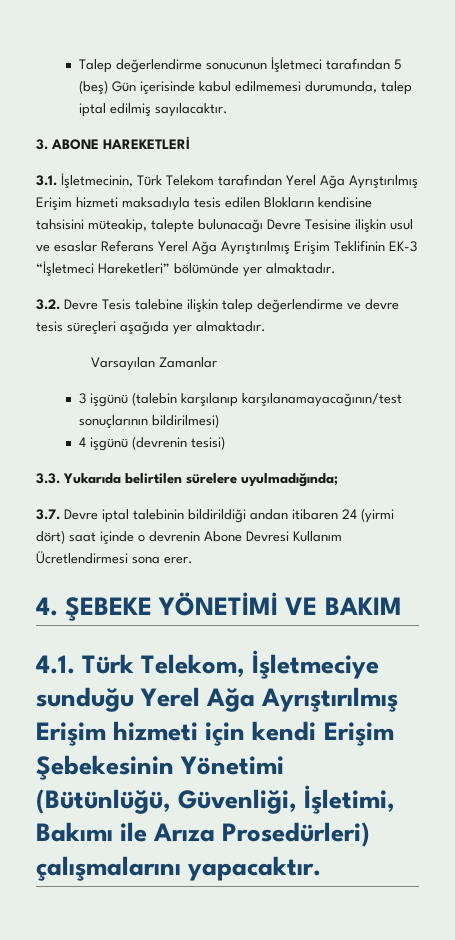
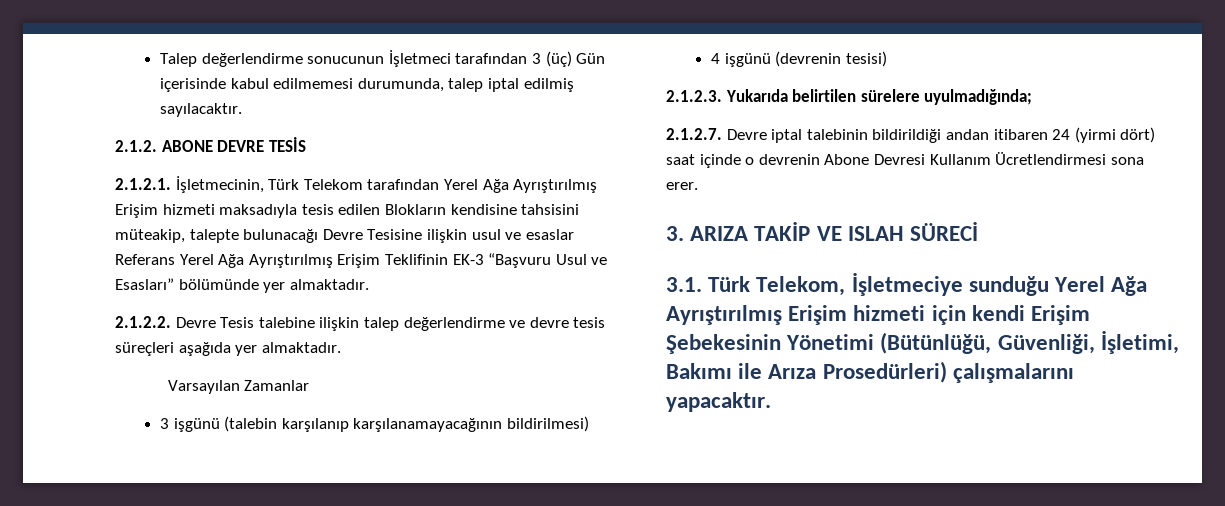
- Talep değerlendirme sonucunun İşletmeci tarafından 5 (beş) Gün içerisinde kabul edilmemesi durumunda, talep iptal edilmiş sayılacaktır.
+ Talep değerlendirme sonucunun İşletmeci tarafından 3 (üç) Gün içerisinde kabul edilmemesi durumunda, talep iptal edilmiş sayılacaktır.
- 3. ABONE HAREKETLERİ
- 3.1. İşletmecinin, Türk Telekom tarafından Yerel Ağa Ayrıştırılmış Erişim hizmeti maksadıyla tesis edilen Blokların kendisine tahsisini müteakip, talepte bulunacağı Devre Tesisine ilişkin usul ve esaslar Referans Yerel Ağa Ayrıştırılmış Erişim Teklifinin EK-3 “İşletmeci Hareketleri” bölümünde yer almaktadır.
+ 2.1.2. ABONE DEVRE TESİS
+ 2.1.2.1. İşletmecinin, Türk Telekom tarafından Yerel Ağa Ayrıştırılmış Erişim hizmeti maksadıyla tesis edilen Blokların kendisine tahsisini müteakip, talepte bulunacağı Devre Tesisine ilişkin usul ve esaslar Referans Yerel Ağa Ayrıştırılmış Erişim Teklifinin EK-3 “Başvuru Usul ve Esasları” bölümünde yer almaktadır.
- 3.2. Devre Tesis talebine ilişkin talep değerlendirme ve devre tesis süreçleri aşağıda yer almaktadır.
+ 2.1.2.2. Devre Tesis talebine ilişkin talep değerlendirme ve devre tesis süreçleri aşağıda yer almaktadır.
- 3 işgünü (talebin karşılanıp karşılanamayacağının/test sonuçlarının bildirilmesi)
+ 3 işgünü (talebin karşılanıp karşılanamayacağının bildirilmesi)
- 3.3. Yukarıda belirtilen sürelere uyulmadığında;
+ 2.1.2.3. Yukarıda belirtilen sürelere uyulmadığında;
- 3.7. Devre iptal talebinin bildirildiği andan itibaren 24 (yirmi dört) saat içinde o devrenin Abone Devresi Kullanım Ücretlendirmesi sona erer.
+ 2.1.2.7. Devre iptal talebinin bildirildiği andan itibaren 24 (yirmi dört) saat içinde o devrenin Abone Devresi Kullanım Ücretlendirmesi sona erer.
- 4. ŞEBEKE YÖNETİMİ VE BAKIM
- 4.1. Türk Telekom, İşletmeciye sunduğu Yerel Ağa Ayrıştırılmış Erişim hizmeti için kendi Erişim Şebekesinin Yönetimi (Bütünlüğü, Güvenliği, İşletimi, Bakımı ile Arıza Prosedürleri) çalışmalarını yapacaktır.
+ 3. ARIZA TAKİP VE ISLAH SÜRECİ
+ 3.1. Türk Telekom, İşletmeciye sunduğu Yerel Ağa Ayrıştırılmış Erişim hizmeti için kendi Erişim Şebekesinin Yönetimi (Bütünlüğü, Güvenliği, İşletimi, Bakımı ile Arıza Prosedürleri) çalışmalarını yapacaktır.

